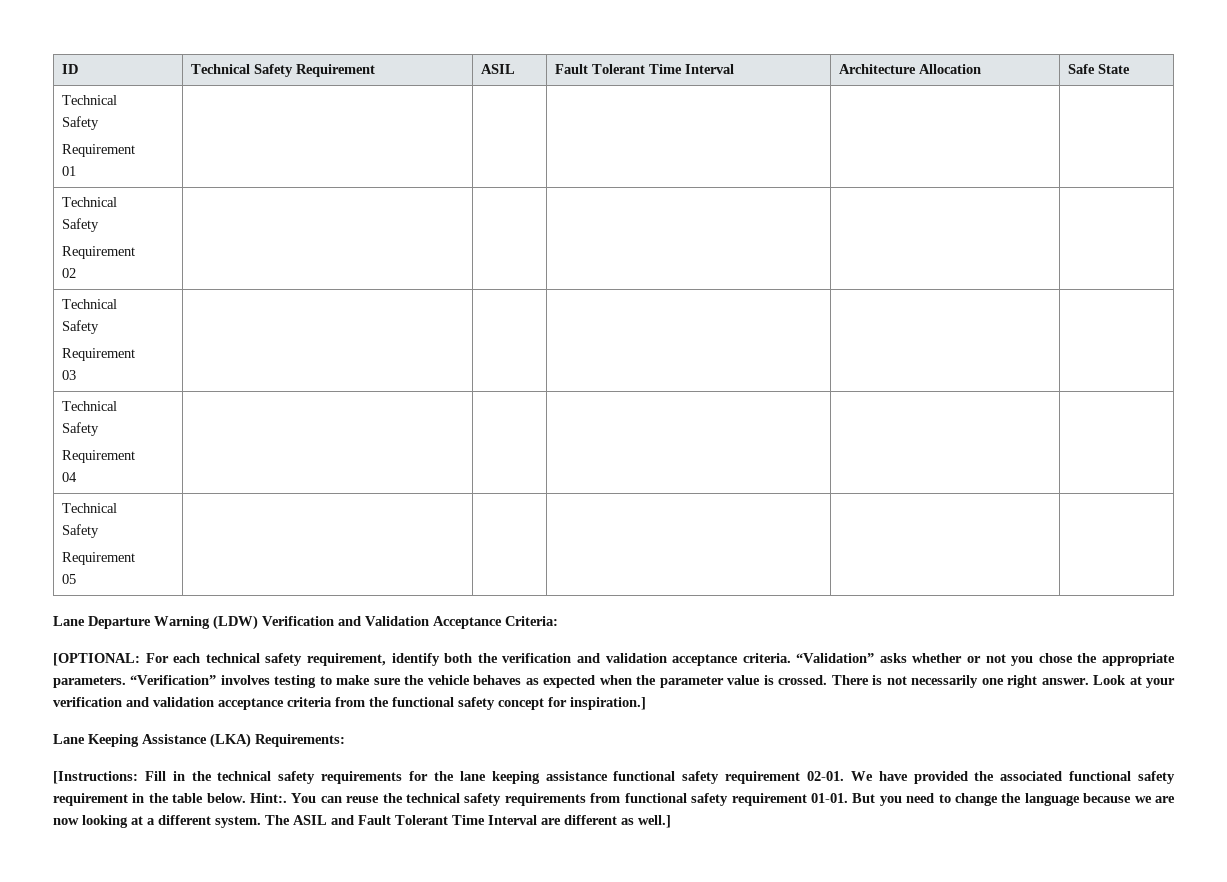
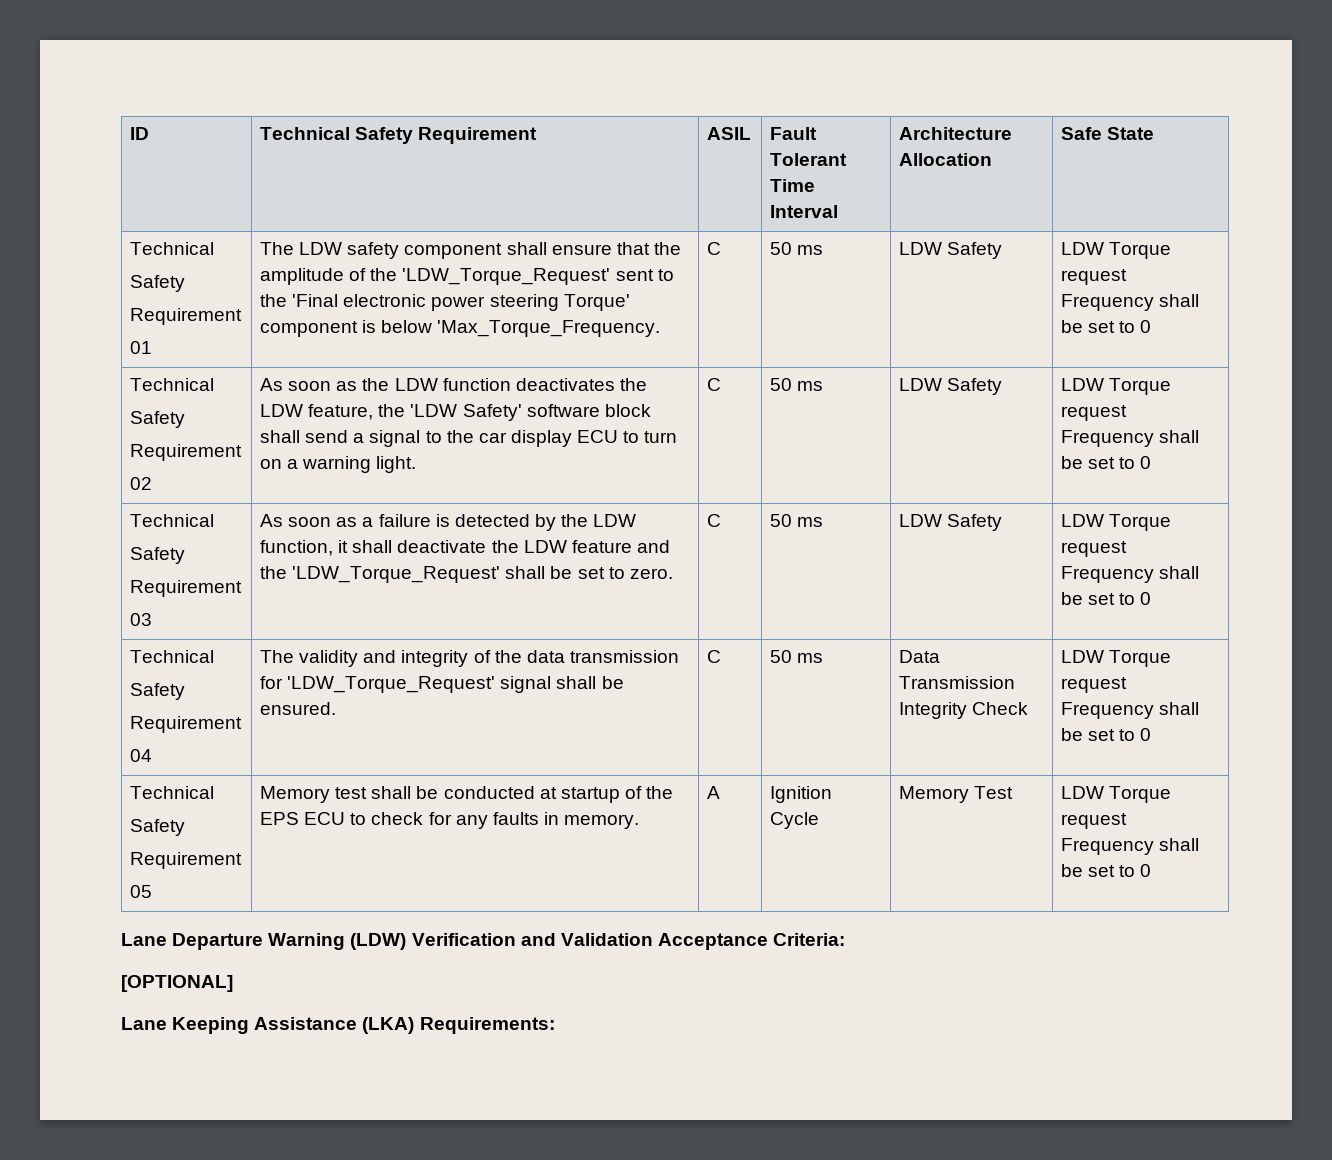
- 01 | | | | |
+ 01 | The LDW safety component shall ensure that the amplitude of the 'LDW_Torque_Request' sent to the 'Final electronic power steering Torque' component is below 'Max_Torque_Frequency. | C | 50 ms | LDW Safety | LDW Torque request Frequency shall be set to 0
  Technical
  Safety
  Requirement
- 02 | | | | |
+ 02 | As soon as the LDW function deactivates the LDW feature, the 'LDW Safety' software block shall send a signal to the car display ECU to turn on a warning light. | C | 50 ms | LDW Safety | LDW Torque request Frequency shall be set to 0
  Technical
  Safety
  Requirement
- 03 | | | | |
+ 03 | As soon as a failure is detected by the LDW function, it shall deactivate the LDW feature and the 'LDW_Torque_Request' shall be set to zero. | C | 50 ms | LDW Safety | LDW Torque request Frequency shall be set to 0
  Technical
  Safety
  Requirement
- 04 | | | | |
+ 04 | The validity and integrity of the data transmission for 'LDW_Torque_Request' signal shall be ensured. | C | 50 ms | Data Transmission Integrity Check | LDW Torque request Frequency shall be set to 0
  Technical
  Safety
  Requirement
- 05 | | | | |
+ 05 | Memory test shall be conducted at startup of the EPS ECU to check for any faults in memory. | A | Ignition Cycle | Memory Test | LDW Torque request Frequency shall be set to 0
- [OPTIONAL: For each technical safety requirement, identify both the verification and validation acceptance criteria. “Validation” asks whether or not you chose the appropriate parameters. “Verification” involves testing to make sure the vehicle behaves as expected when the parameter value is crossed. There is not necessarily one right answer. Look at your verification and validation acceptance criteria from the functional safety concept for inspiration.]
+ [OPTIONAL]
- [Instructions: Fill in the technical safety requirements for the lane keeping assistance functional safety requirement 02-01. We have provided the associated functional safety requirement in the table below. Hint:. You can reuse the technical safety requirements from functional safety requirement 01-01. But you need to change the language because we are now looking at a different system. The ASIL and Fault Tolerant Time Interval are different as well.]

